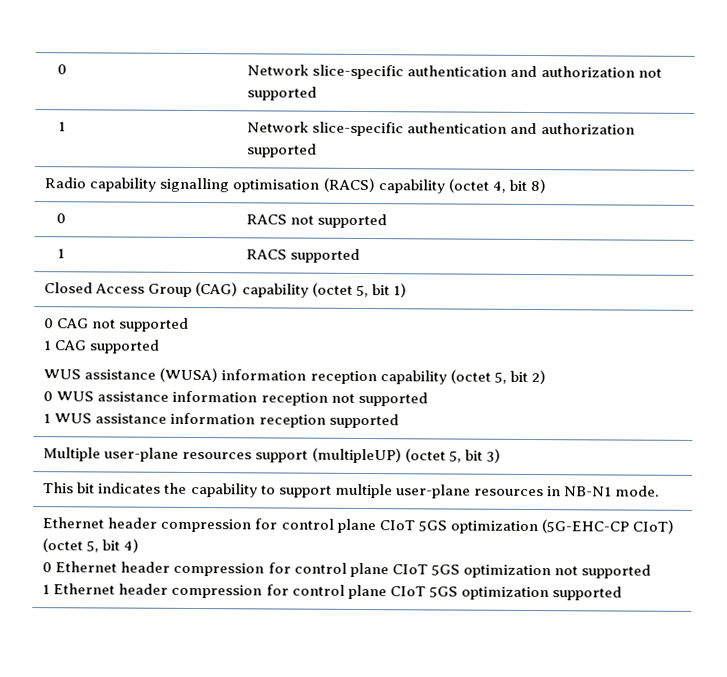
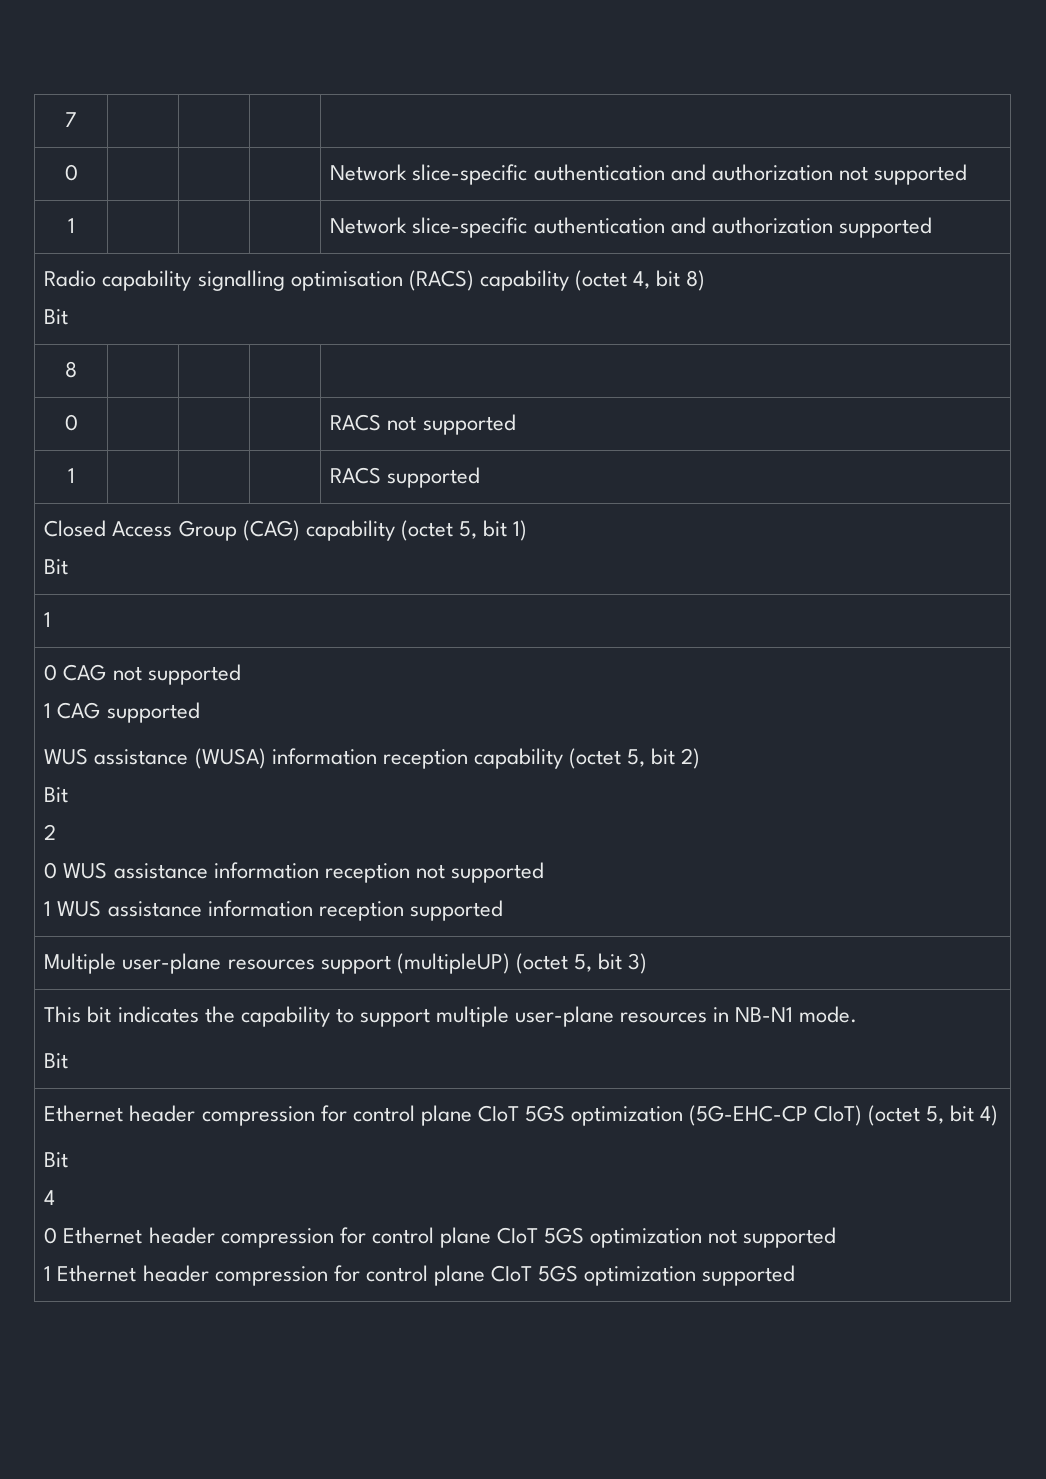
+ 7 | | | |
  Radio capability signalling optimisation (RACS) capability (octet 4, bit 8)
+ Bit
+ 8 | | | |
  Closed Access Group (CAG) capability (octet 5, bit 1)
+ Bit
+ 1
  0 CAG not supported
  1 CAG supported
  WUS assistance (WUSA) information reception capability (octet 5, bit 2)
+ Bit
+ 2
  This bit indicates the capability to support multiple user-plane resources in NB-N1 mode.
+ Bit
  Ethernet header compression for control plane CIoT 5GS optimization (5G-EHC-CP CIoT) (octet 5, bit 4)
+ Bit
+ 4

